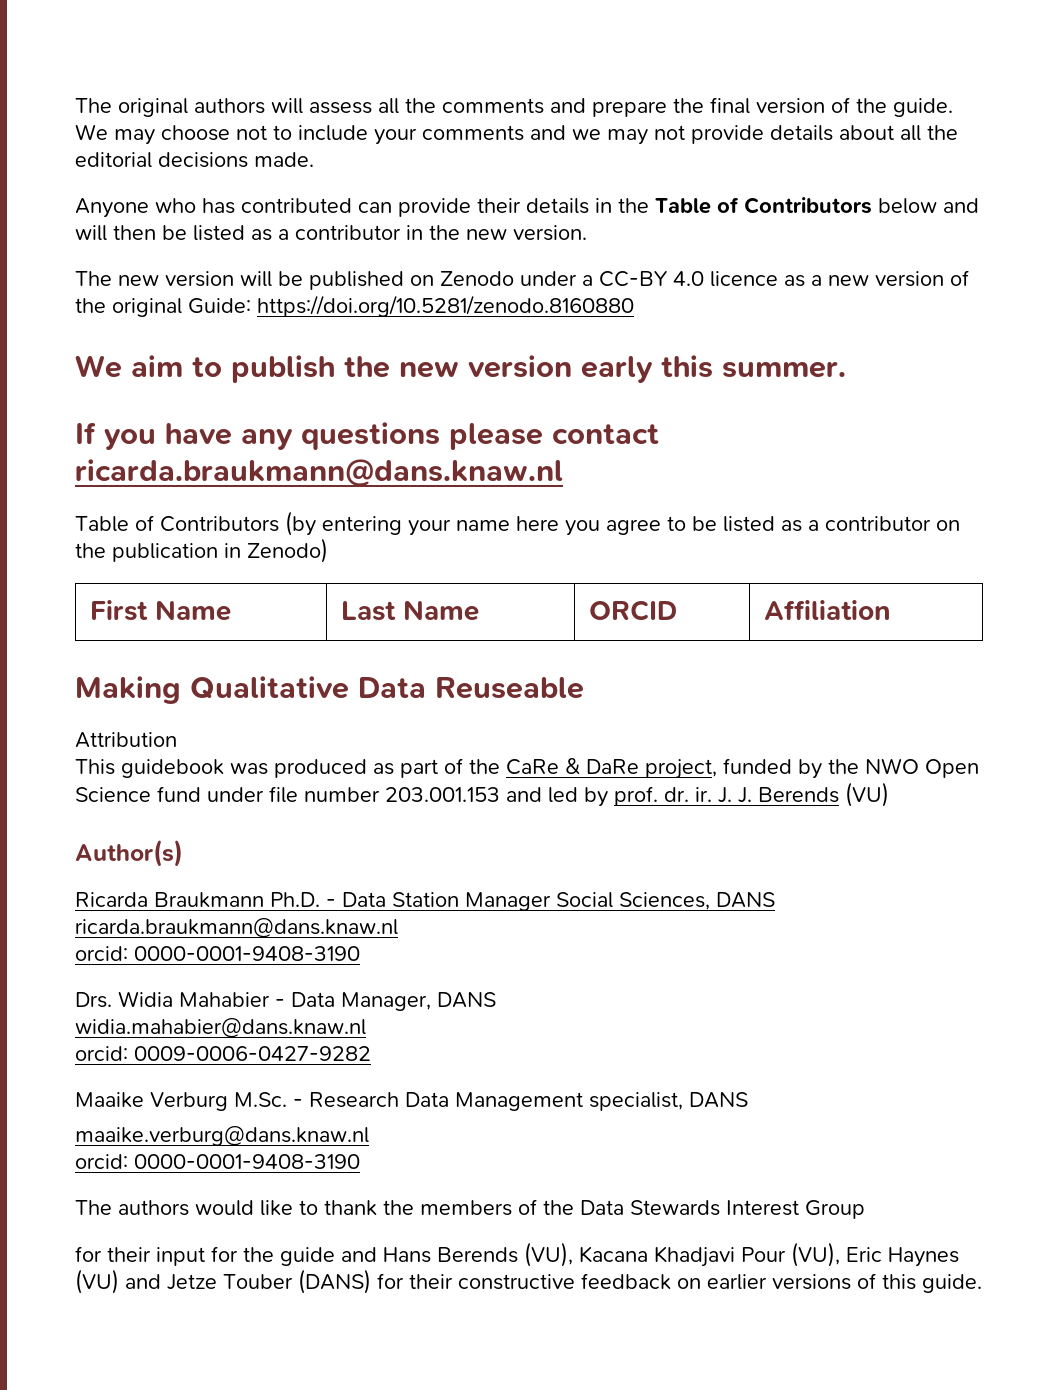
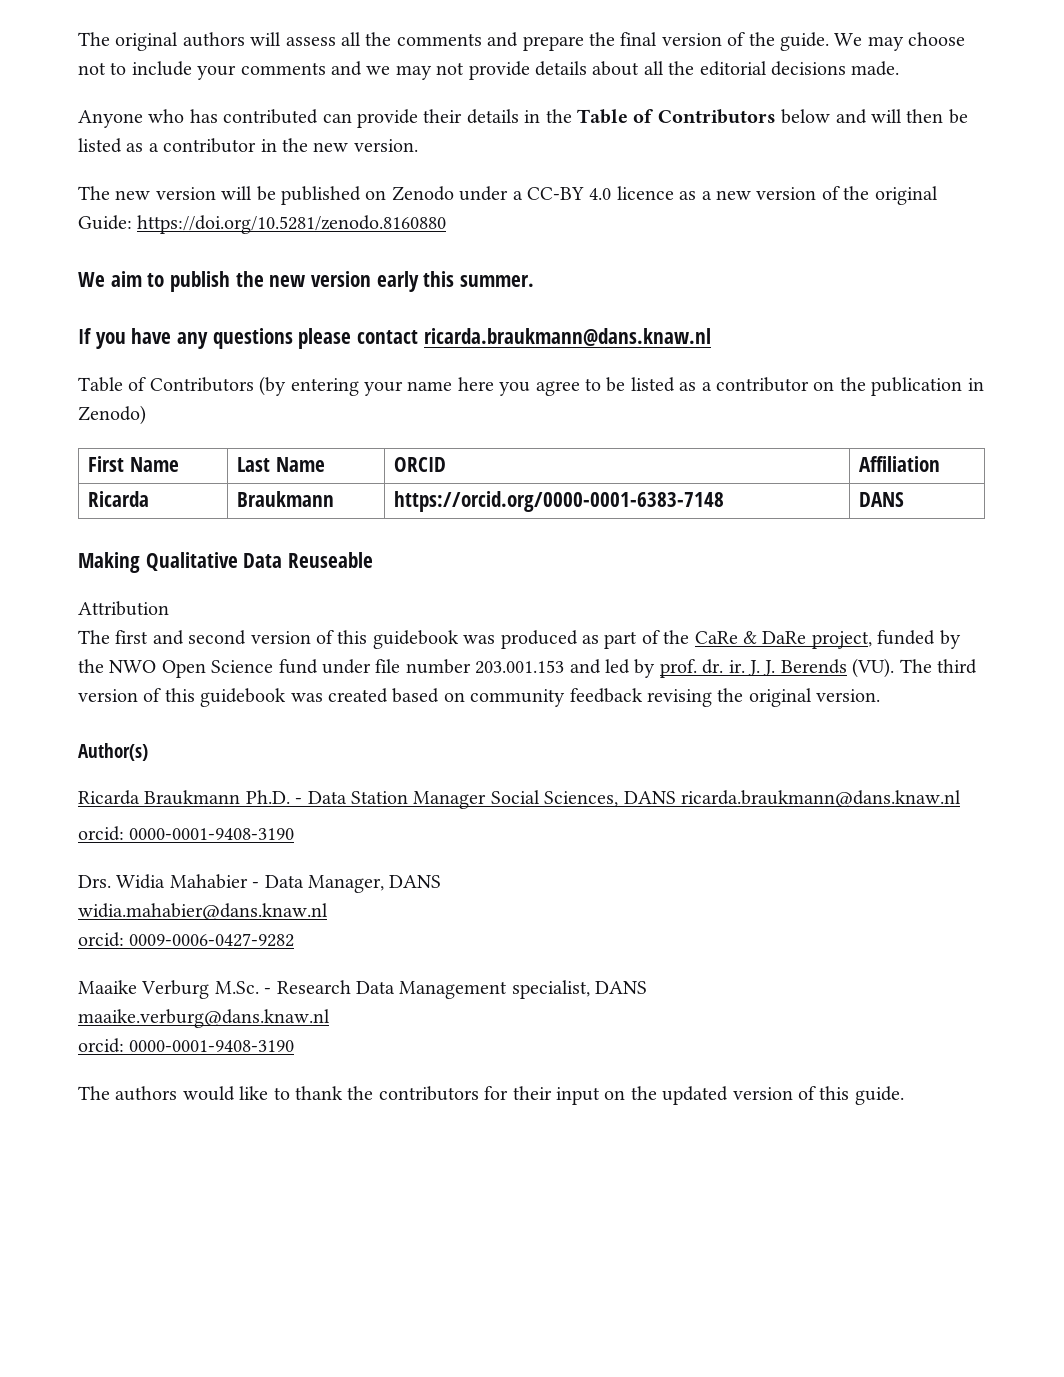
+ Ricarda | Braukmann | https://orcid.org/0000-0001-6383-7148 | DANS
- This guidebook was produced as part of the CaRe & DaRe project, funded by the NWO Open Science fund under file number 203.001.153 and led by prof. dr. ir.
+ The first and second version of this guidebook was produced as part of the CaRe & DaRe project, funded by the NWO Open Science fund under file number 203.001.153 and led by prof. dr. ir.
- J. J. Berends (VU)
+ J. J. Berends (VU). The third version of this guidebook was created based on community feedback revising the original version.
- The authors would like to thank the members of the Data Stewards Interest Group
- for their input for the guide and Hans Berends (VU), Kacana Khadjavi Pour (VU), Eric Haynes (VU) and Jetze Touber (DANS) for their constructive feedback on earlier versions of this guide.
+ The authors would like to thank the contributors for their input on the updated version of this guide.

